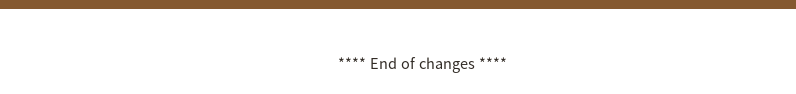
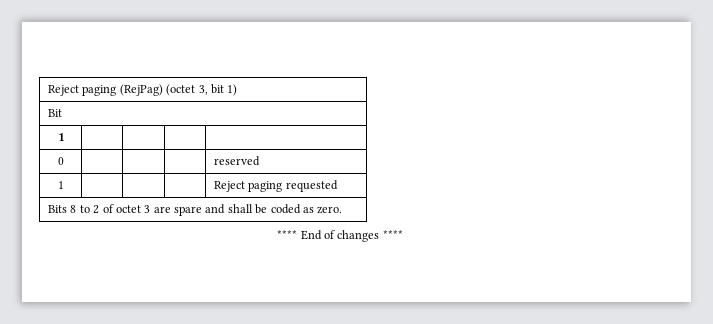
+ Reject paging (RejPag) (octet 3, bit 1)
+ Bit
+ 1 | | | |
+ 0 | | | | reserved
+ 1 | | | | Reject paging requested
+ Bits 8 to 2 of octet 3 are spare and shall be coded as zero.

